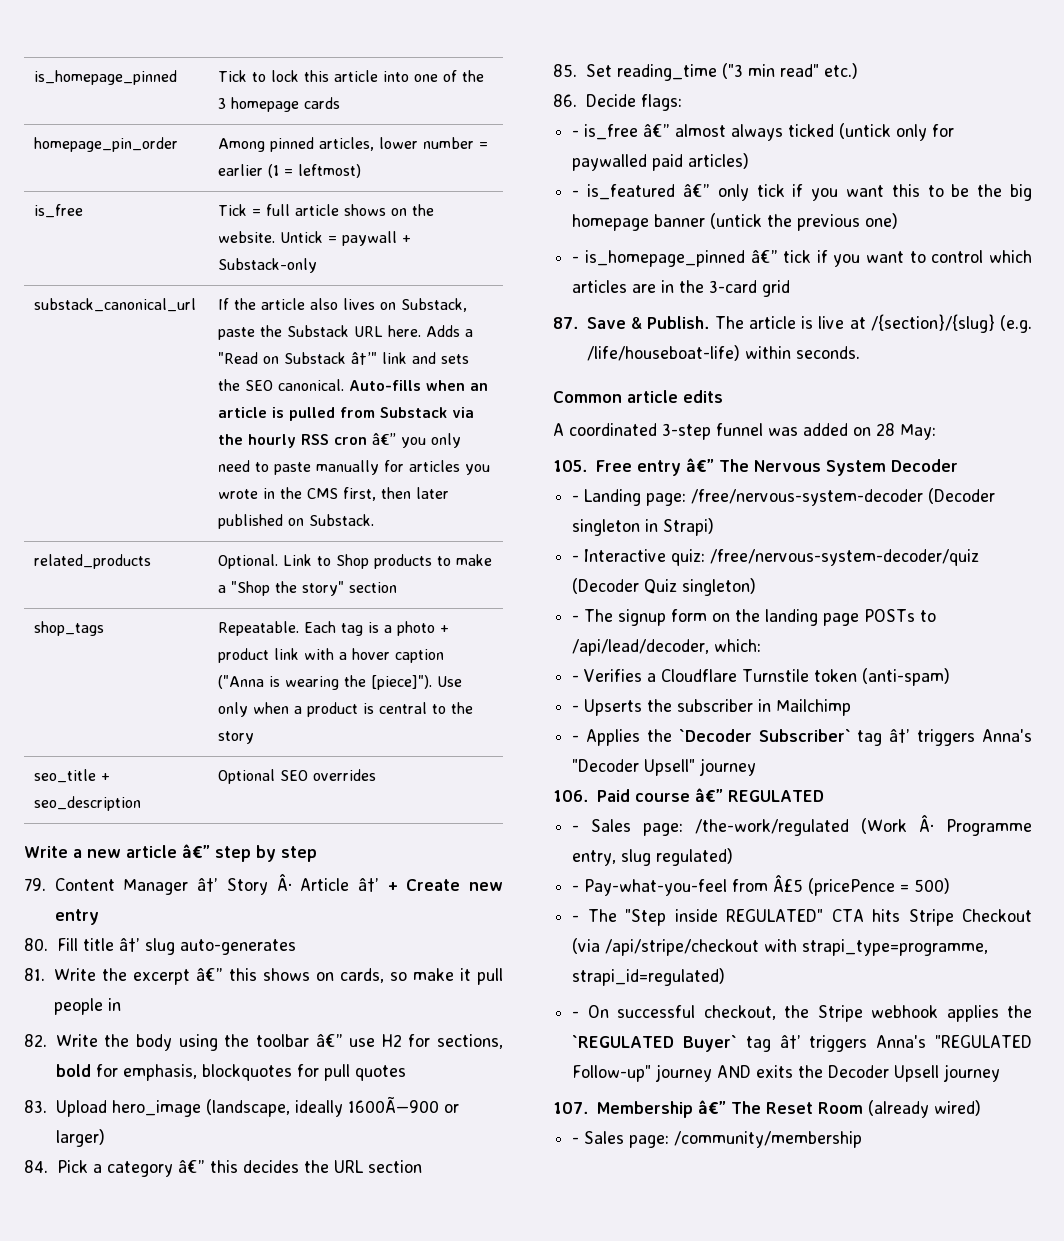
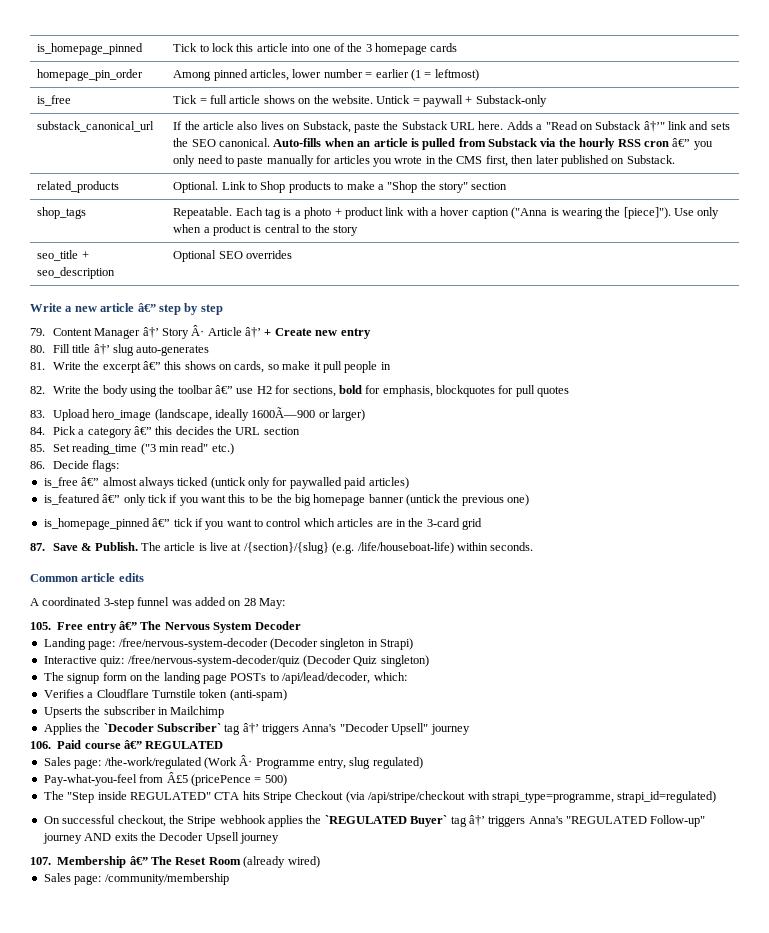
- - is_free â€” almost always ticked (untick only for paywalled paid articles)
+ is_free â€” almost always ticked (untick only for paywalled paid articles)
- - is_featured â€” only tick if you want this to be the big homepage banner (untick the previous one)
+ is_featured â€” only tick if you want this to be the big homepage banner (untick the previous one)
- - is_homepage_pinned â€” tick if you want to control which articles are in the 3-card grid
+ is_homepage_pinned â€” tick if you want to control which articles are in the 3-card grid
- - Landing page: /free/nervous-system-decoder (Decoder singleton in Strapi)
+ Landing page: /free/nervous-system-decoder (Decoder singleton in Strapi)
- - Interactive quiz: /free/nervous-system-decoder/quiz (Decoder Quiz singleton)
+ Interactive quiz: /free/nervous-system-decoder/quiz (Decoder Quiz singleton)
- - The signup form on the landing page POSTs to /api/lead/decoder, which:
+ The signup form on the landing page POSTs to /api/lead/decoder, which:
- - Verifies a Cloudflare Turnstile token (anti-spam)
+ Verifies a Cloudflare Turnstile token (anti-spam)
- - Upserts the subscriber in Mailchimp
+ Upserts the subscriber in Mailchimp
- - Applies the `Decoder Subscriber` tag â†’ triggers Anna's "Decoder Upsell" journey
+ Applies the `Decoder Subscriber` tag â†’ triggers Anna's "Decoder Upsell" journey
- - Sales page: /the-work/regulated (Work Â· Programme entry, slug regulated)
+ Sales page: /the-work/regulated (Work Â· Programme entry, slug regulated)
- - Pay-what-you-feel from Â£5 (pricePence = 500)
+ Pay-what-you-feel from Â£5 (pricePence = 500)
- - The "Step inside REGULATED" CTA hits Stripe Checkout (via /api/stripe/checkout with strapi_type=programme, strapi_id=regulated)
+ The "Step inside REGULATED" CTA hits Stripe Checkout (via /api/stripe/checkout with strapi_type=programme, strapi_id=regulated)
- - On successful checkout, the Stripe webhook applies the `REGULATED Buyer` tag â†’ triggers Anna's "REGULATED Follow-up" journey AND exits the Decoder Upsell journey
+ On successful checkout, the Stripe webhook applies the `REGULATED Buyer` tag â†’ triggers Anna's "REGULATED Follow-up" journey AND exits the Decoder Upsell journey
- - Sales page: /community/membership
+ Sales page: /community/membership

